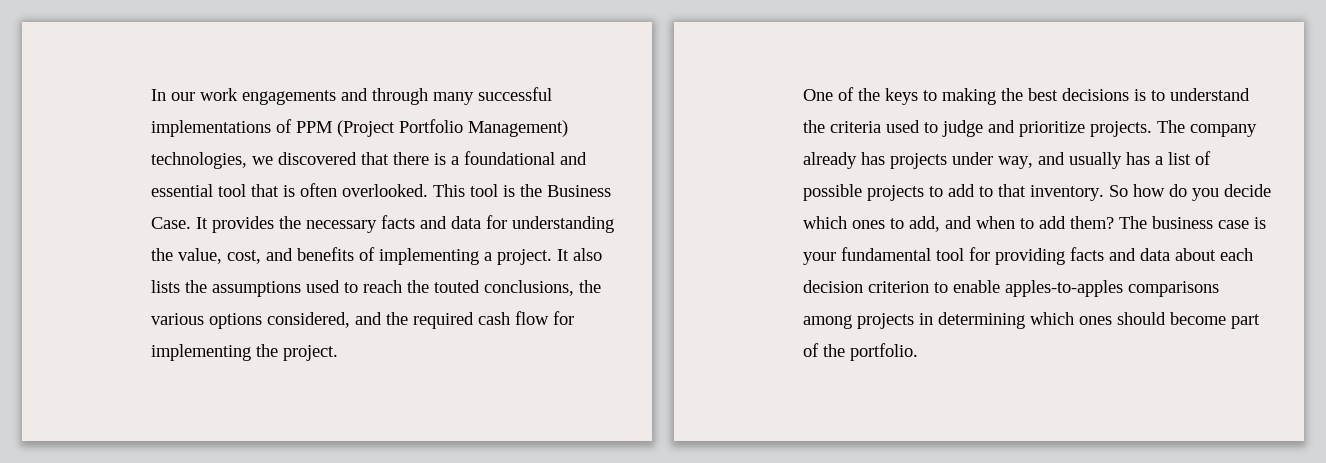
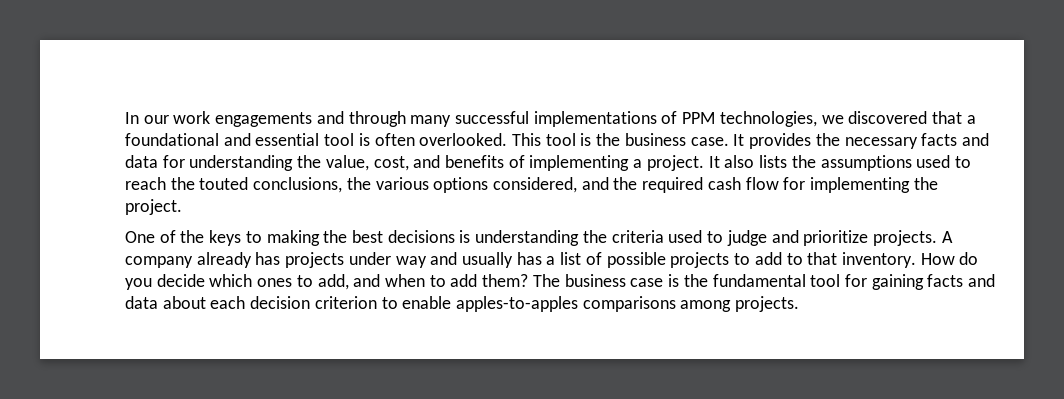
- In our work engagements and through many successful implementations of PPM (Project Portfolio Management) technologies, we discovered that there is a foundational and essential tool that is often overlooked.
+ In our work engagements and through many successful implementations of PPM technologies, we discovered that a foundational and essential tool is often overlooked.
- This tool is the Business Case.
+ This tool is the business case.
- One of the keys to making the best decisions is to understand the criteria used to judge and prioritize projects.
+ One of the keys to making the best decisions is understanding the criteria used to judge and prioritize projects.
- The company already has projects under way, and usually has a list of possible projects to add to that inventory.
+ A company already has projects under way and usually has a list of possible projects to add to that inventory.
- So how do you decide which ones to add, and when to add them?
+ How do you decide which ones to add, and when to add them?
- The business case is your fundamental tool for providing facts and data about each decision criterion to enable apples-to-apples comparisons among projects in determining which ones should become part of the portfolio.
+ The business case is the fundamental tool for gaining facts and data about each decision criterion to enable apples-to-apples comparisons among projects.

